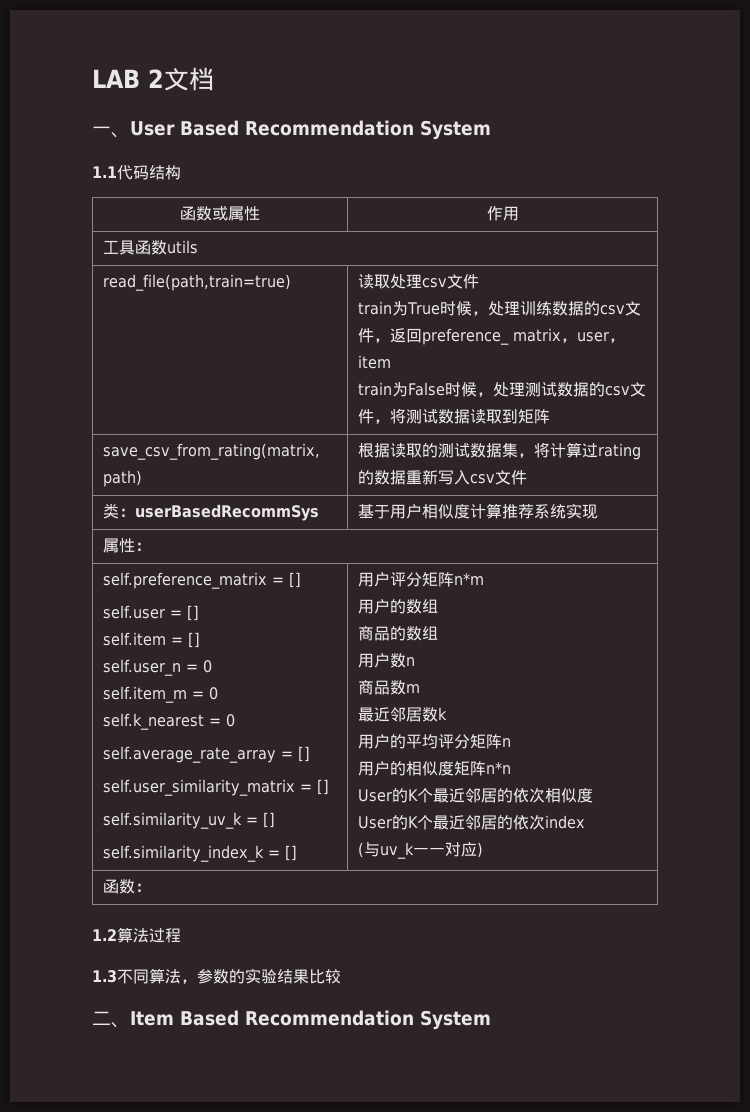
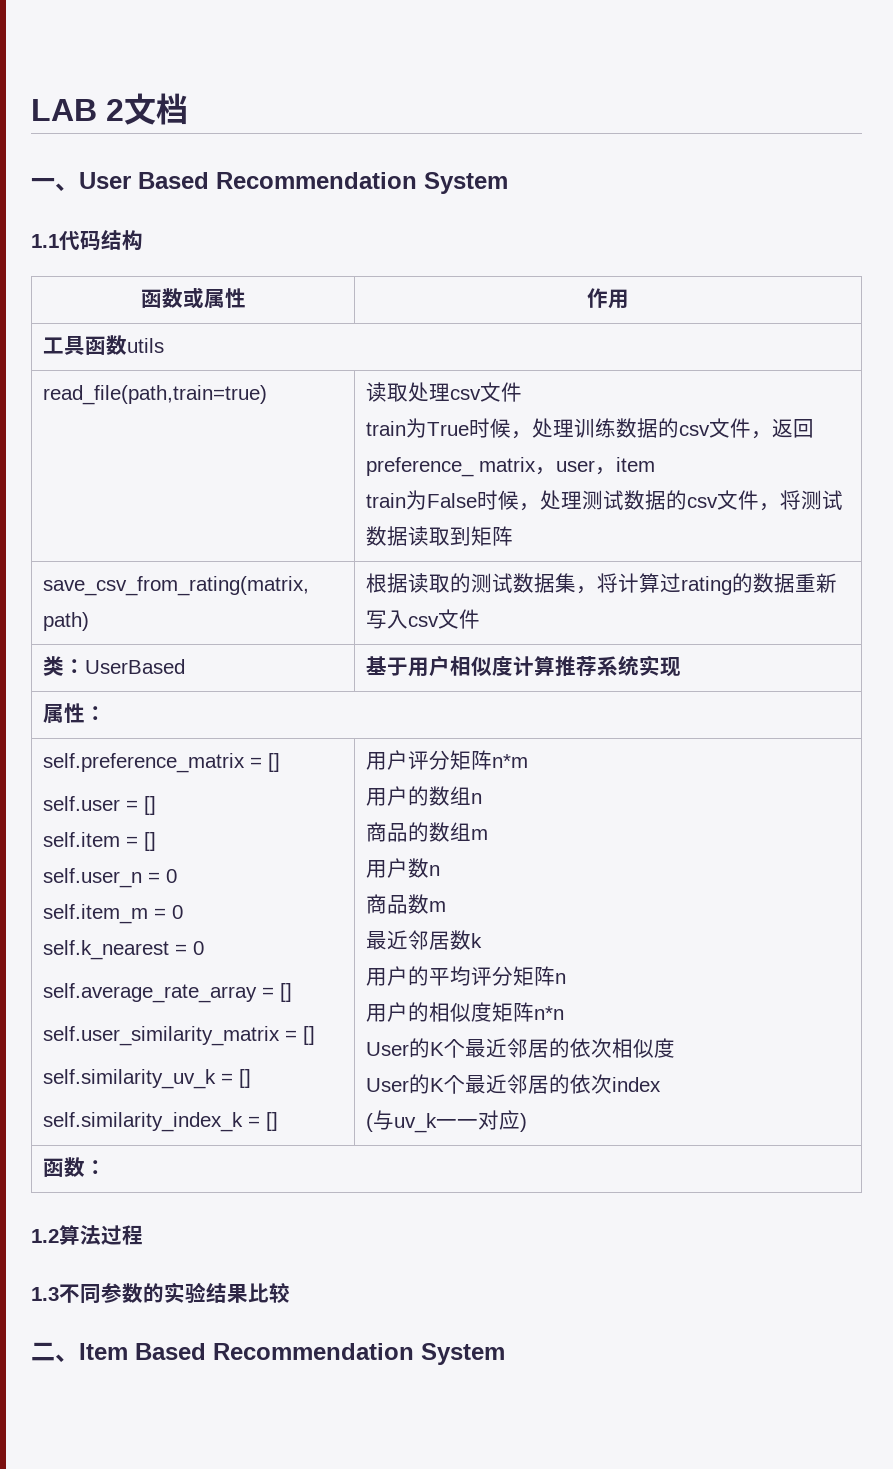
- 类：userBasedRecommSys | 基于用户相似度计算推荐系统实现
+ 类：UserBased | 基于用户相似度计算推荐系统实现
- 用户的数组
+ 用户的数组n
- 商品的数组
+ 商品的数组m
- 1.3不同算法，参数的实验结果比较
+ 1.3不同参数的实验结果比较

